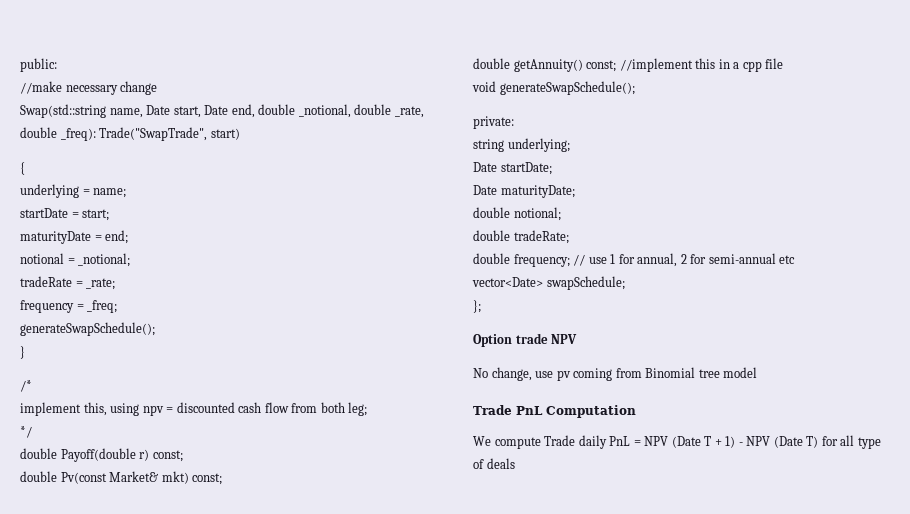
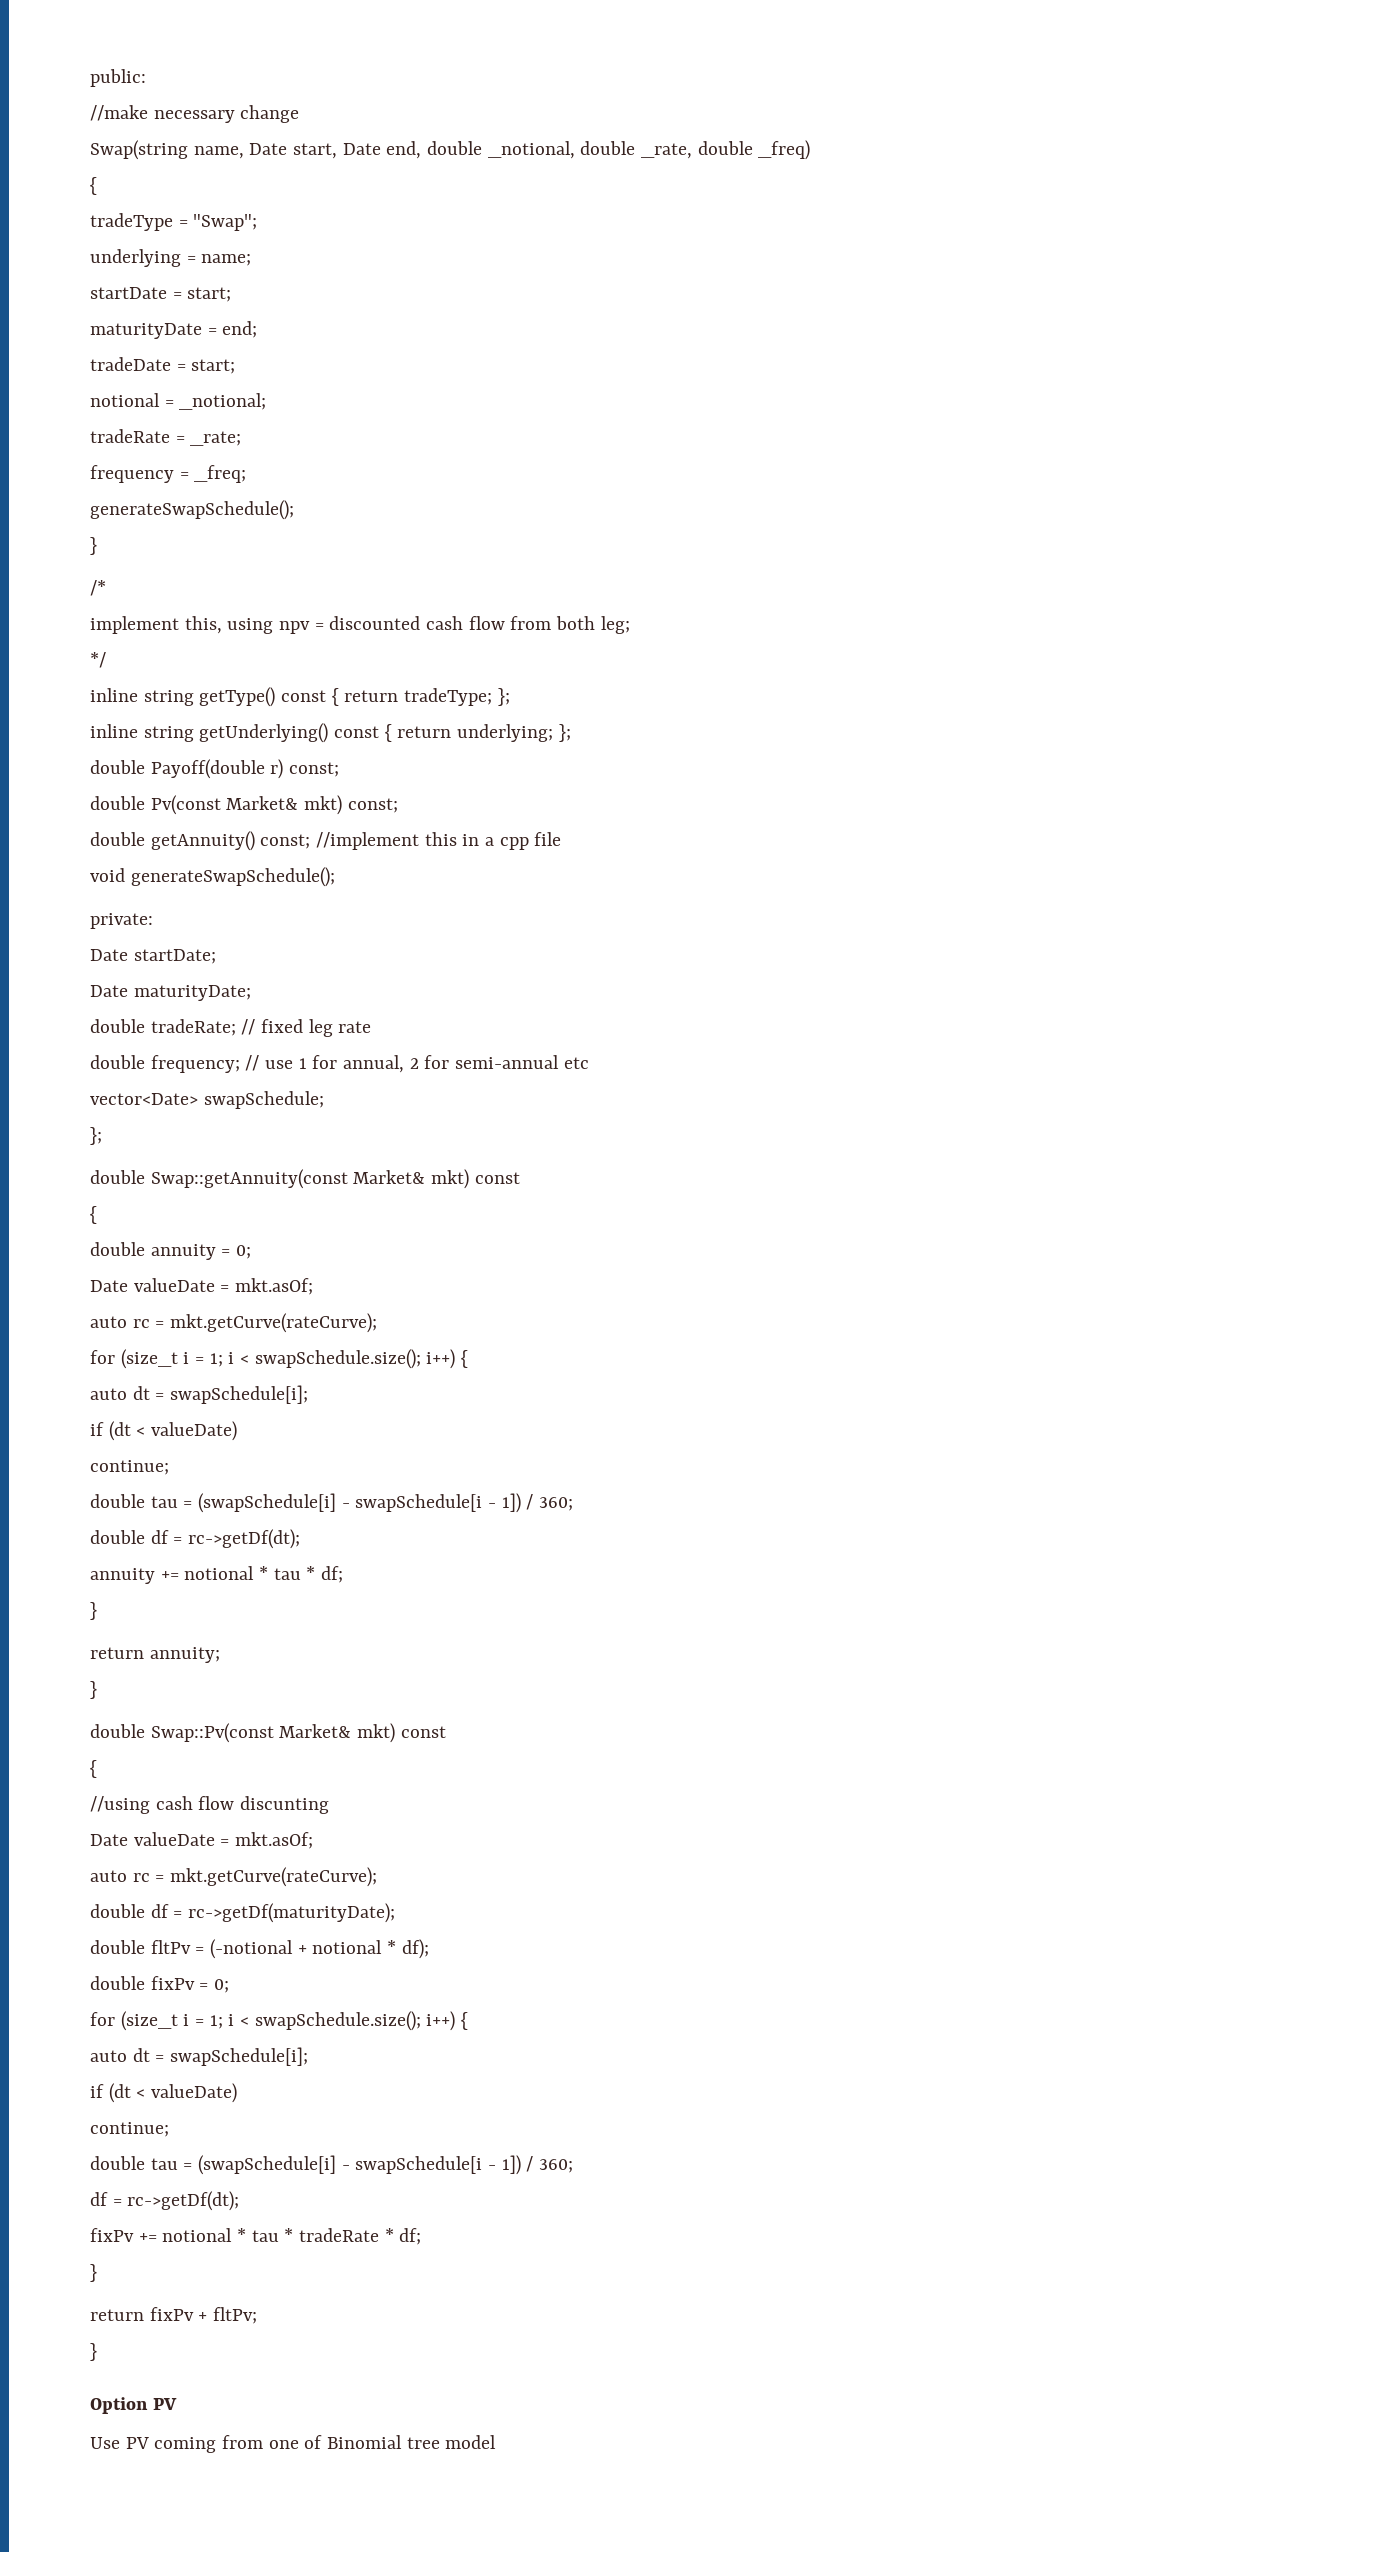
- Swap(std::string name, Date start, Date end, double _notional, double _rate, double _freq): Trade("SwapTrade", start)
+ Swap(string name, Date start, Date end, double _notional, double _rate, double _freq)
  {
+ tradeType = "Swap";
+ tradeDate = start;
+ inline string getType() const { return tradeType; };
+ inline string getUnderlying() const { return underlying; };
- string underlying;
- double notional;
- double tradeRate;
+ double tradeRate; // fixed leg rate
- Option trade NPV
- No change, use pv coming from Binomial tree model
- Trade PnL Computation
- We compute Trade daily PnL = NPV (Date T + 1) - NPV (Date T) for all type of deals
+ double Swap::getAnnuity(const Market& mkt) const
+ {
+ double annuity = 0;
+ Date valueDate = mkt.asOf;
+ auto rc = mkt.getCurve(rateCurve);
+ for (size_t i = 1; i < swapSchedule.size(); i++) {
+ auto dt = swapSchedule[i];
+ if (dt < valueDate)
+ continue;
+ double tau = (swapSchedule[i] - swapSchedule[i - 1]) / 360;
+ double df = rc->getDf(dt);
+ annuity += notional * tau * df;
+ }
+ return annuity;
+ }
+ double Swap::Pv(const Market& mkt) const
+ {
+ //using cash flow discunting
+ Date valueDate = mkt.asOf;
+ auto rc = mkt.getCurve(rateCurve);
+ double df = rc->getDf(maturityDate);
+ double fltPv = (-notional + notional * df);
+ double fixPv = 0;
+ for (size_t i = 1; i < swapSchedule.size(); i++) {
+ auto dt = swapSchedule[i];
+ if (dt < valueDate)
+ continue;
+ double tau = (swapSchedule[i] - swapSchedule[i - 1]) / 360;
+ df = rc->getDf(dt);
+ fixPv += notional * tau * tradeRate * df;
+ }
+ return fixPv + fltPv;
+ }
+ Option PV
+ Use PV coming from one of Binomial tree model

